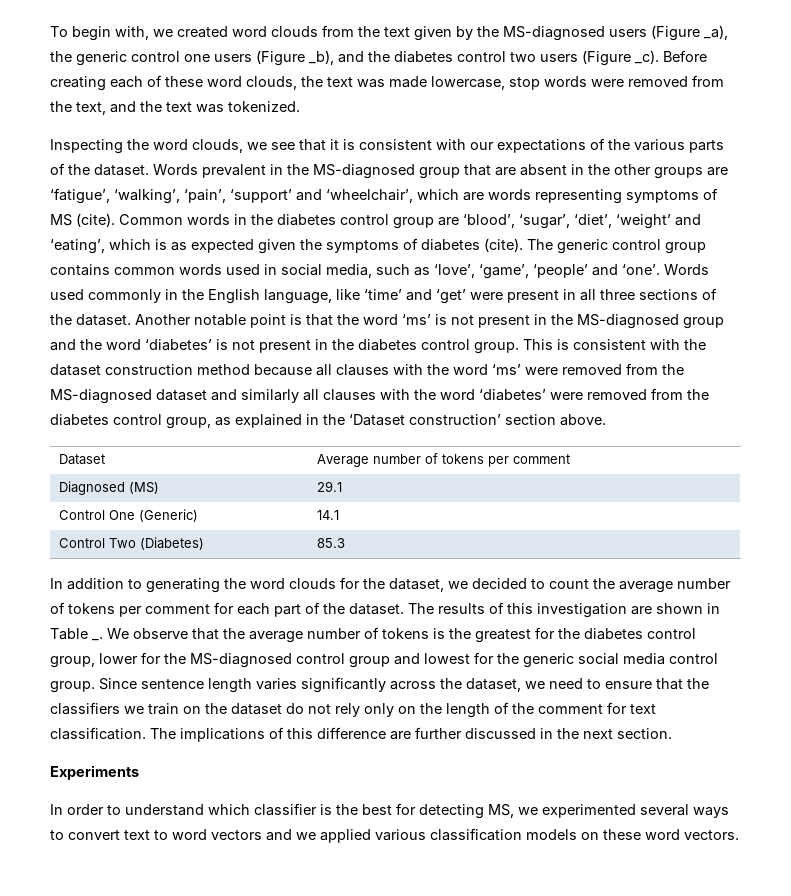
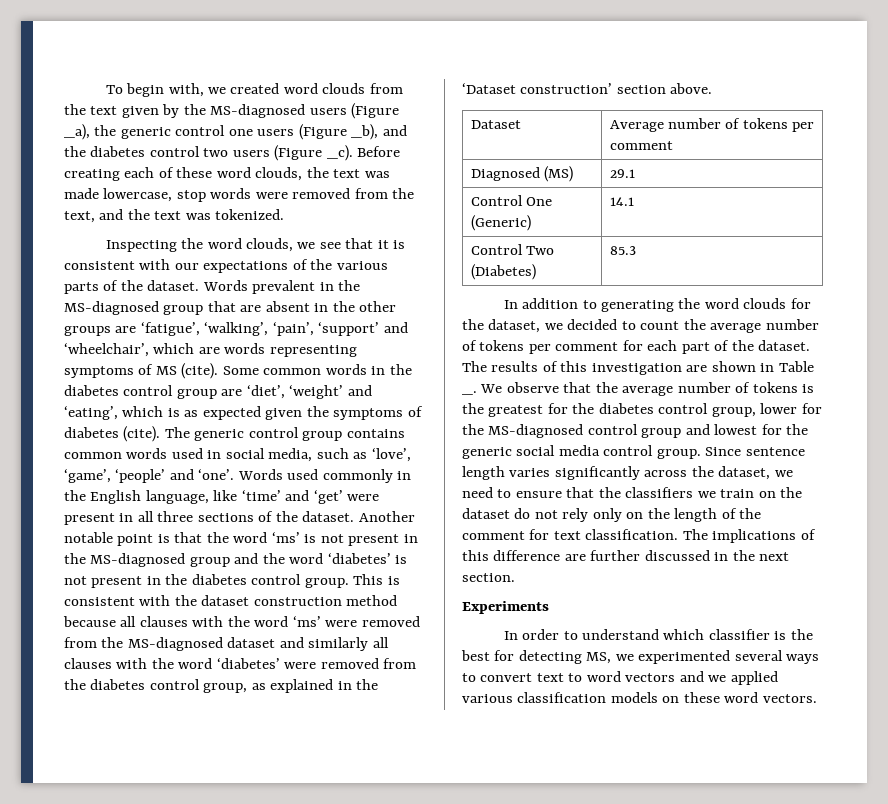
- Common words in the diabetes control group are ‘blood’, ‘sugar’, ‘diet’, ‘weight’ and ‘eating’, which is as expected given the symptoms of diabetes (cite).
+ Some common words in the diabetes control group are ‘diet’, ‘weight’ and ‘eating’, which is as expected given the symptoms of diabetes (cite).

